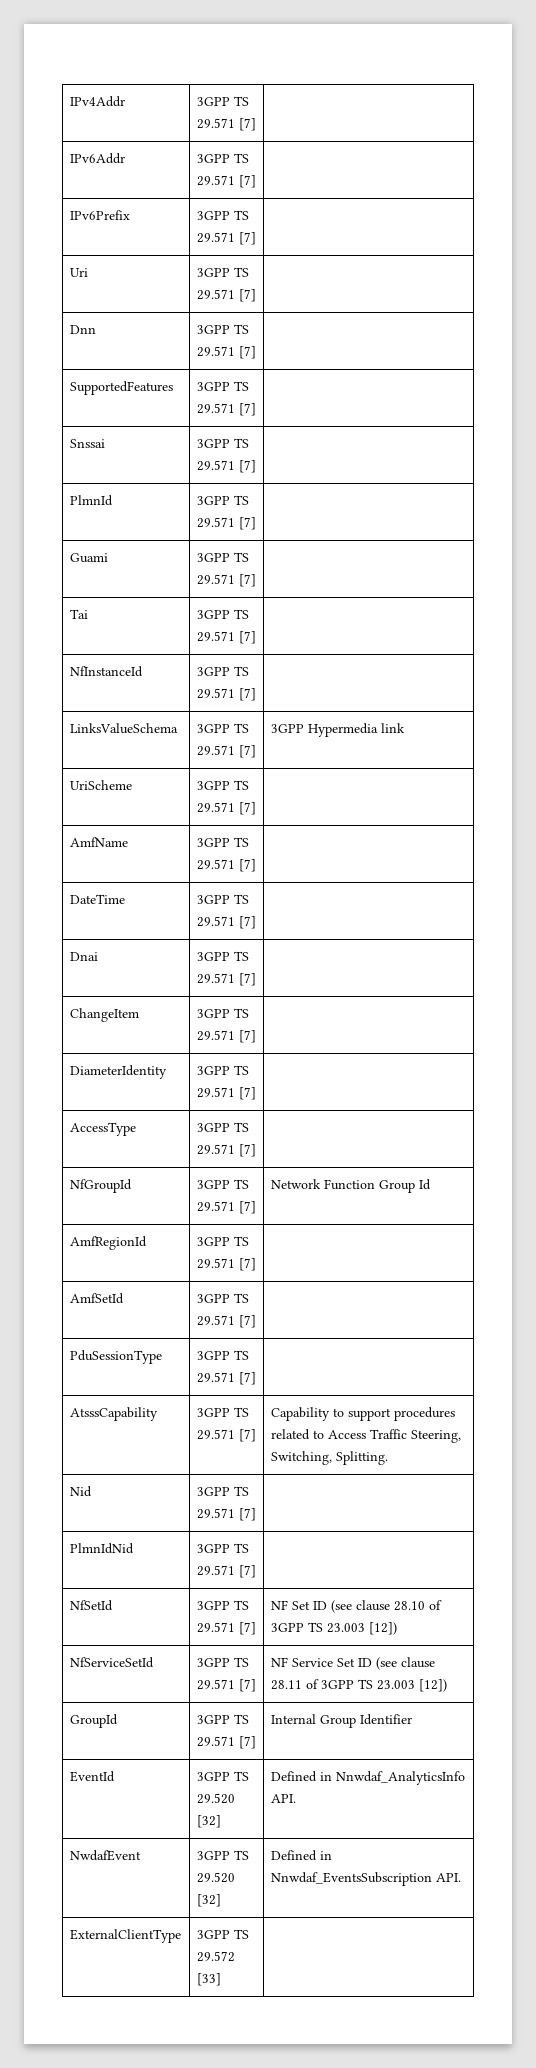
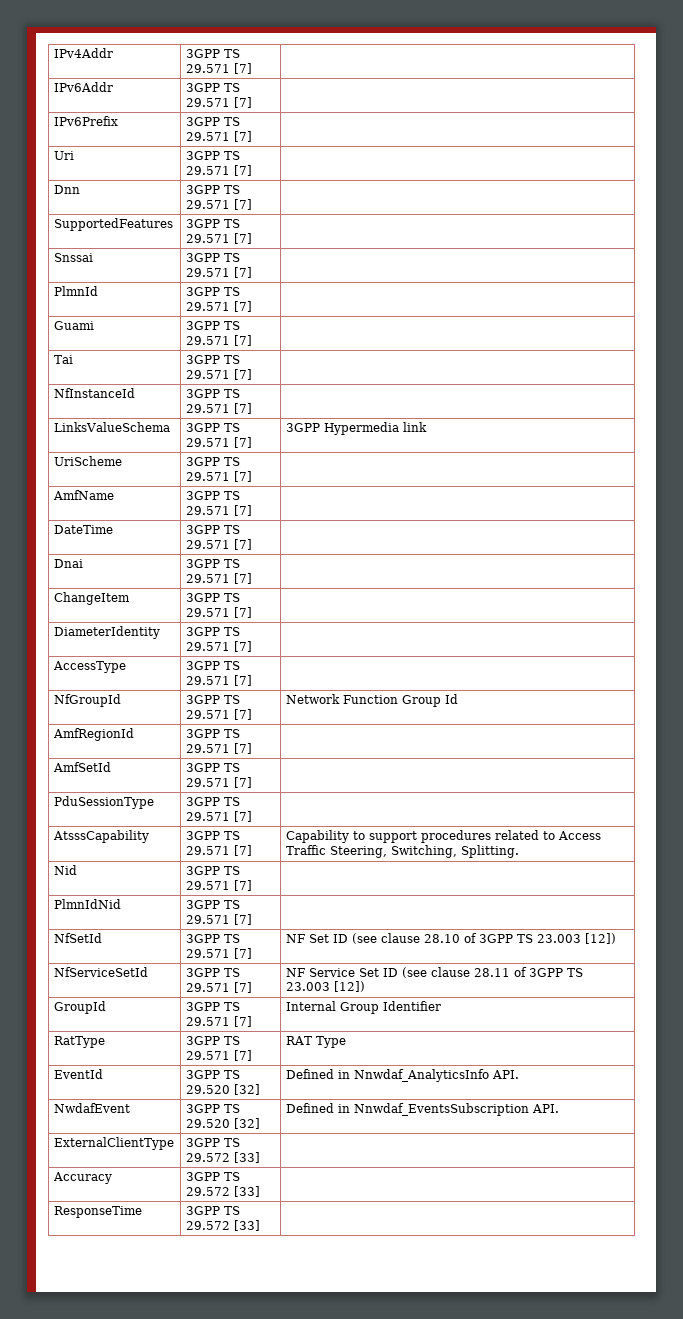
+ RatType | 3GPP TS 29.571 [7] | RAT Type
+ Accuracy | 3GPP TS 29.572 [33] |
+ ResponseTime | 3GPP TS 29.572 [33] |

